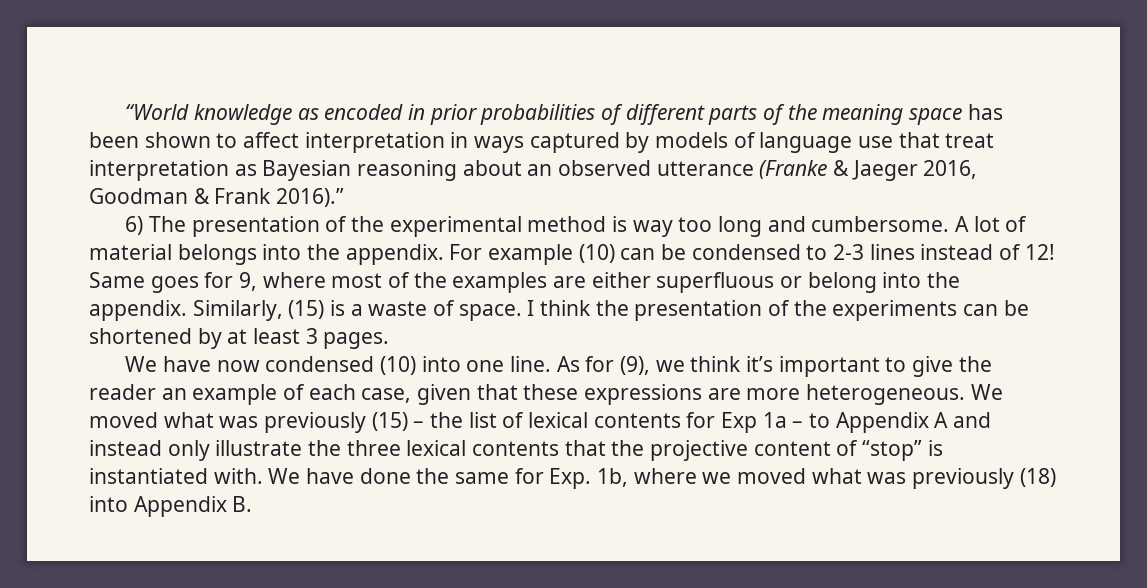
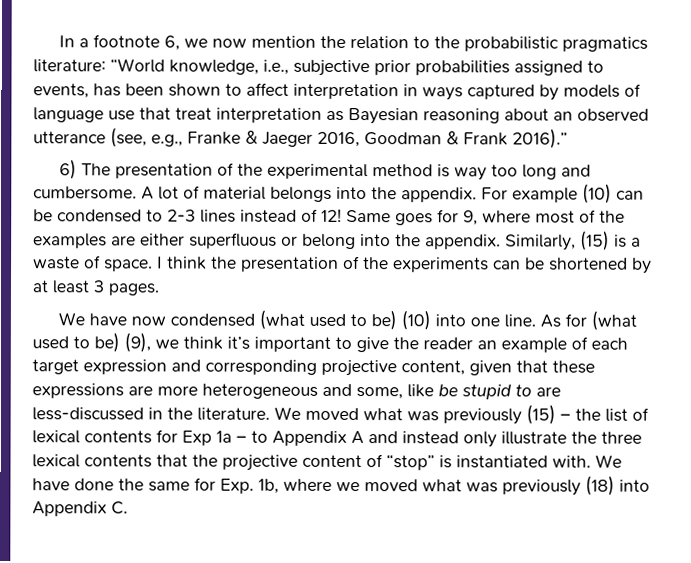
- “World knowledge as encoded in prior probabilities of different parts of the meaning space has been shown to affect interpretation in ways captured by models of language use that treat interpretation as Bayesian reasoning about an observed utterance (Franke & Jaeger 2016, Goodman & Frank 2016).”
+ In a footnote 6, we now mention the relation to the probabilistic pragmatics literature: “World knowledge, i.e., subjective prior probabilities assigned to events, has been shown to affect interpretation in ways captured by models of language use that treat interpretation as Bayesian reasoning about an observed utterance (see, e.g., Franke & Jaeger 2016, Goodman & Frank 2016).”
- We have now condensed (10) into one line.
+ We have now condensed (what used to be) (10) into one line.
- As for (9), we think it’s important to give the reader an example of each case, given that these expressions are more heterogeneous.
+ As for (what used to be) (9), we think it’s important to give the reader an example of each target expression and corresponding projective content, given that these expressions are more heterogeneous and some, like be stupid to are less-discussed in the literature.
- We have done the same for Exp. 1b, where we moved what was previously (18) into Appendix B.
+ We have done the same for Exp. 1b, where we moved what was previously (18) into Appendix C.

